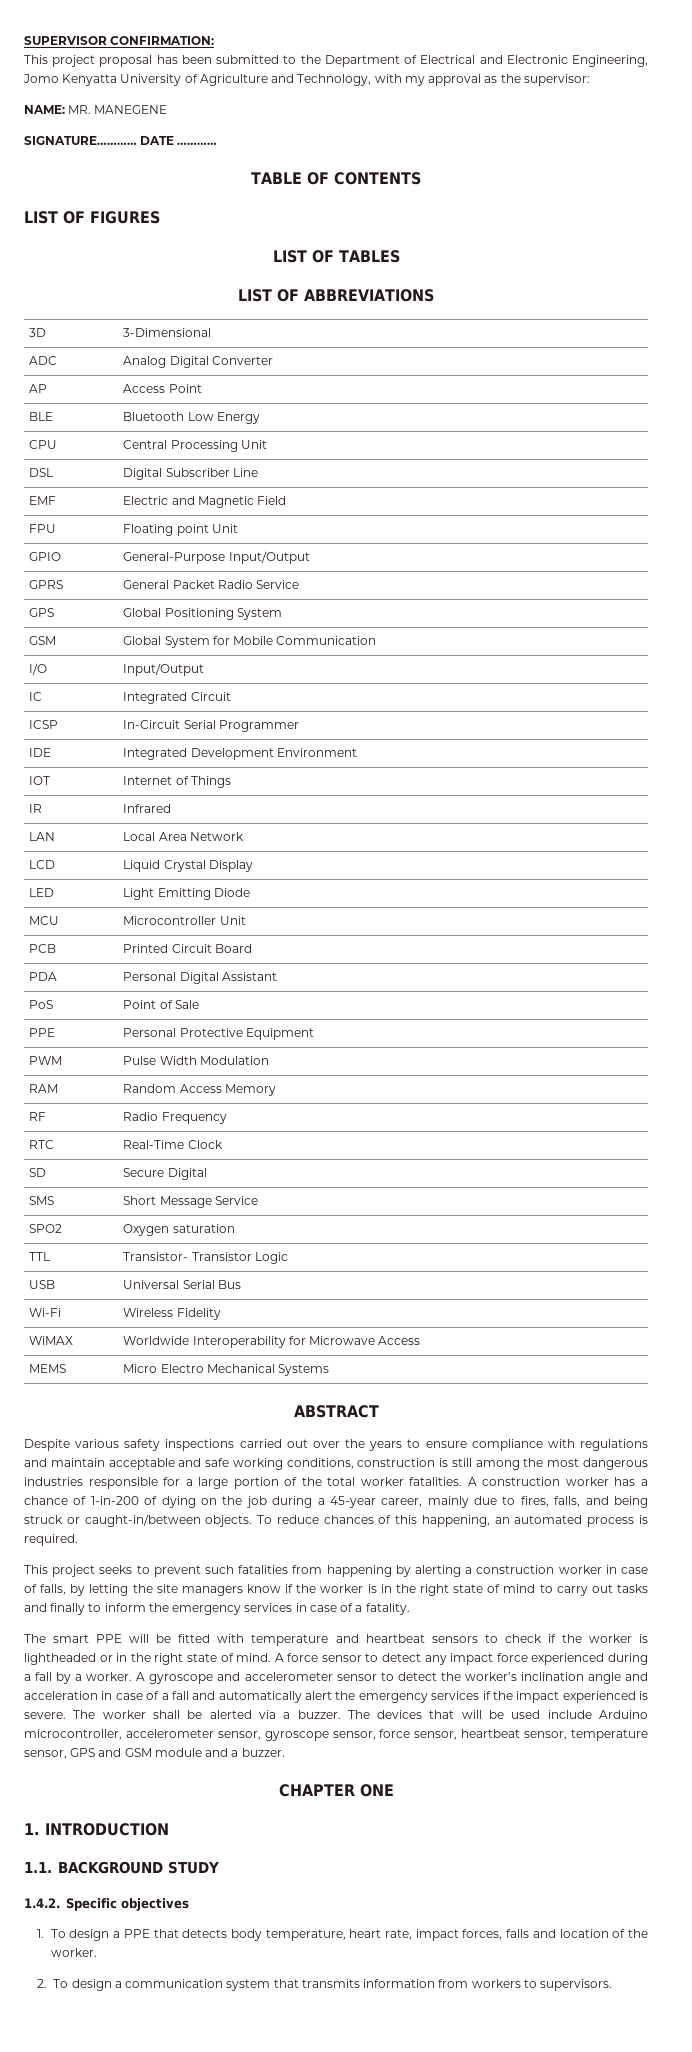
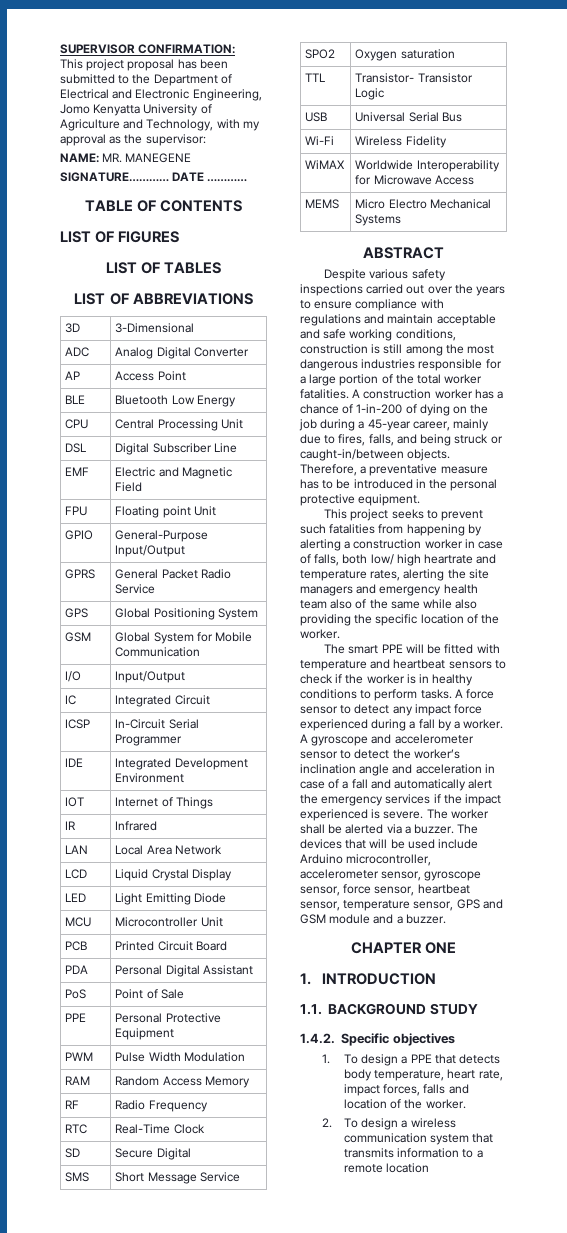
- To reduce chances of this happening, an automated process is required.
+ Therefore, a preventative measure has to be introduced in the personal protective equipment.
- This project seeks to prevent such fatalities from happening by alerting a construction worker in case of falls, by letting the site managers know if the worker is in the right state of mind to carry out tasks and finally to inform the emergency services in case of a fatality.
+ This project seeks to prevent such fatalities from happening by alerting a construction worker in case of falls, both low/ high heartrate and temperature rates, alerting the site managers and emergency health team also of the same while also providing the specific location of the worker.
- The smart PPE will be fitted with temperature and heartbeat sensors to check if the worker is lightheaded or in the right state of mind.
+ The smart PPE will be fitted with temperature and heartbeat sensors to check if the worker is in healthy conditions to perform tasks.
- 2. To design a communication system that transmits information from workers to supervisors.
+ 2. To design a wireless communication system that transmits information to a remote location

